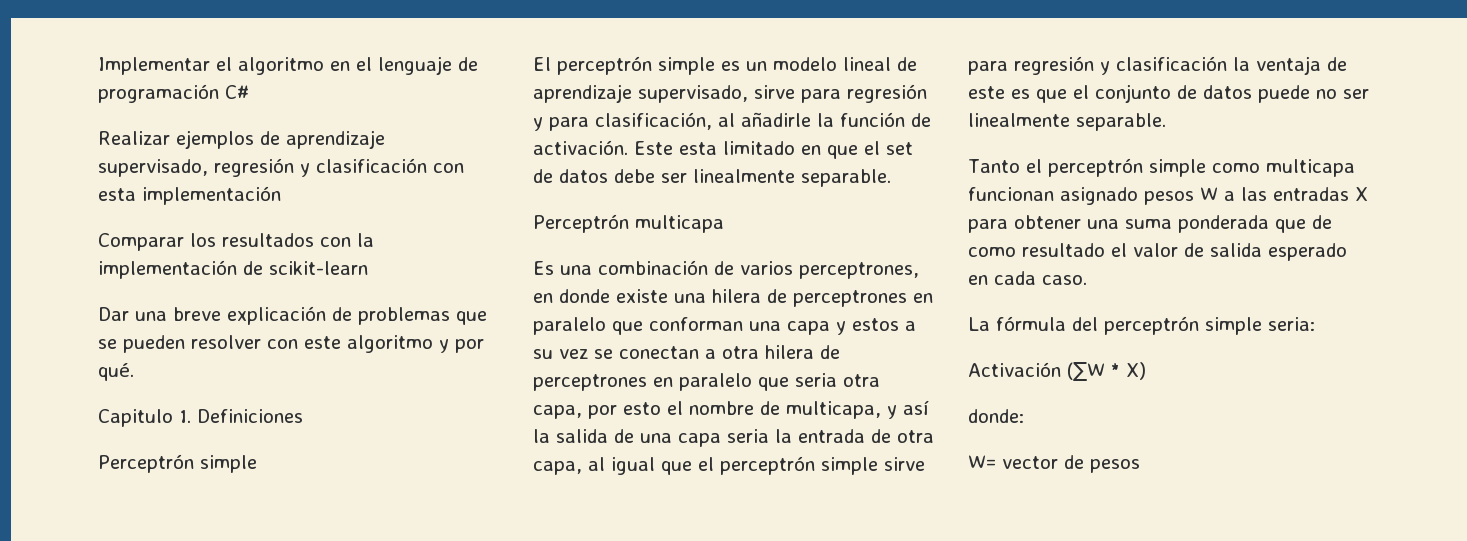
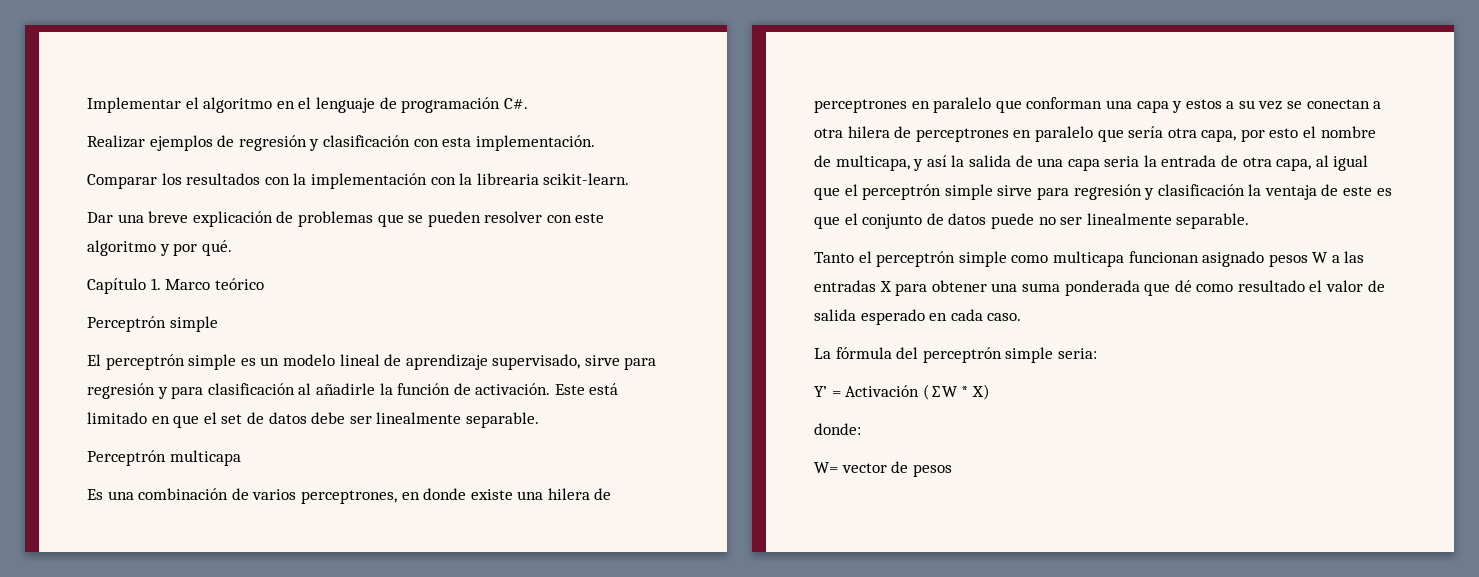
- Implementar el algoritmo en el lenguaje de programación C#
+ Implementar el algoritmo en el lenguaje de programación C#.
- Realizar ejemplos de aprendizaje supervisado, regresión y clasificación con esta implementación
+ Realizar ejemplos de regresión y clasificación con esta implementación.
- Comparar los resultados con la implementación de scikit-learn
+ Comparar los resultados con la implementación con la librearia scikit-learn.
- Capitulo 1. Definiciones
+ Capítulo 1. Marco teórico
- El perceptrón simple es un modelo lineal de aprendizaje supervisado, sirve para regresión y para clasificación, al añadirle la función de activación.
+ El perceptrón simple es un modelo lineal de aprendizaje supervisado, sirve para regresión y para clasificación al añadirle la función de activación.
- Este esta limitado en que el set de datos debe ser linealmente separable.
+ Este está limitado en que el set de datos debe ser linealmente separable.
- Es una combinación de varios perceptrones, en donde existe una hilera de perceptrones en paralelo que conforman una capa y estos a su vez se conectan a otra hilera de perceptrones en paralelo que seria otra capa, por esto el nombre de multicapa, y así la salida de una capa seria la entrada de otra capa, al igual que el perceptrón simple sirve para regresión y clasificación la ventaja de este es que el conjunto de datos puede no ser linealmente separable.
+ Es una combinación de varios perceptrones, en donde existe una hilera de perceptrones en paralelo que conforman una capa y estos a su vez se conectan a otra hilera de perceptrones en paralelo que sería otra capa, por esto el nombre de multicapa, y así la salida de una capa seria la entrada de otra capa, al igual que el perceptrón simple sirve para regresión y clasificación la ventaja de este es que el conjunto de datos puede no ser linealmente separable.
- Tanto el perceptrón simple como multicapa funcionan asignado pesos W a las entradas X para obtener una suma ponderada que de como resultado el valor de salida esperado en cada caso.
+ Tanto el perceptrón simple como multicapa funcionan asignado pesos W a las entradas X para obtener una suma ponderada que dé como resultado el valor de salida esperado en cada caso.
- Activación (∑W * X)
+ Y’ = Activación (∑W * X)

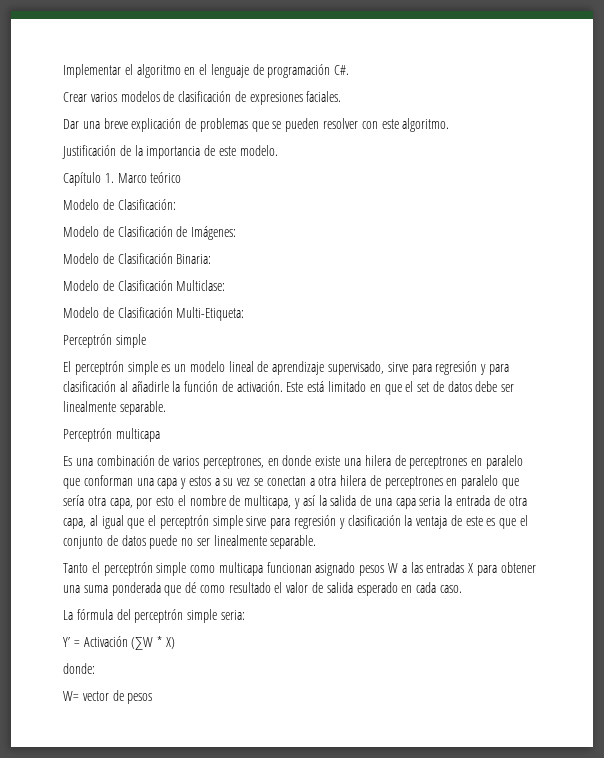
- Realizar ejemplos de regresión y clasificación con esta implementación.
- Comparar los resultados con la implementación con la librearia scikit-learn.
+ Crear varios modelos de clasificación de expresiones faciales.
- Dar una breve explicación de problemas que se pueden resolver con este algoritmo y por qué.
+ Dar una breve explicación de problemas que se pueden resolver con este algoritmo.
+ Justificación de la importancia de este modelo.
  Capítulo 1. Marco teórico
+ Modelo de Clasificación:
+ Modelo de Clasificación de Imágenes:
+ Modelo de Clasificación Binaria:
+ Modelo de Clasificación Multiclase:
+ Modelo de Clasificación Multi-Etiqueta:

